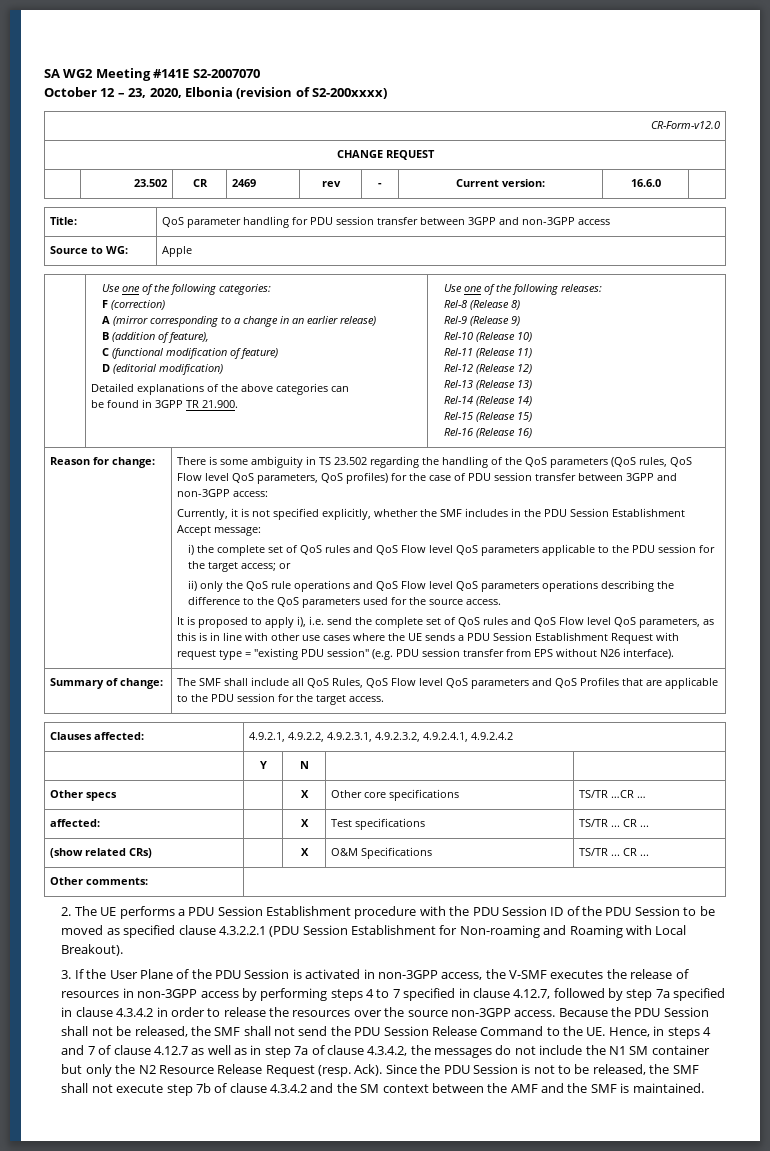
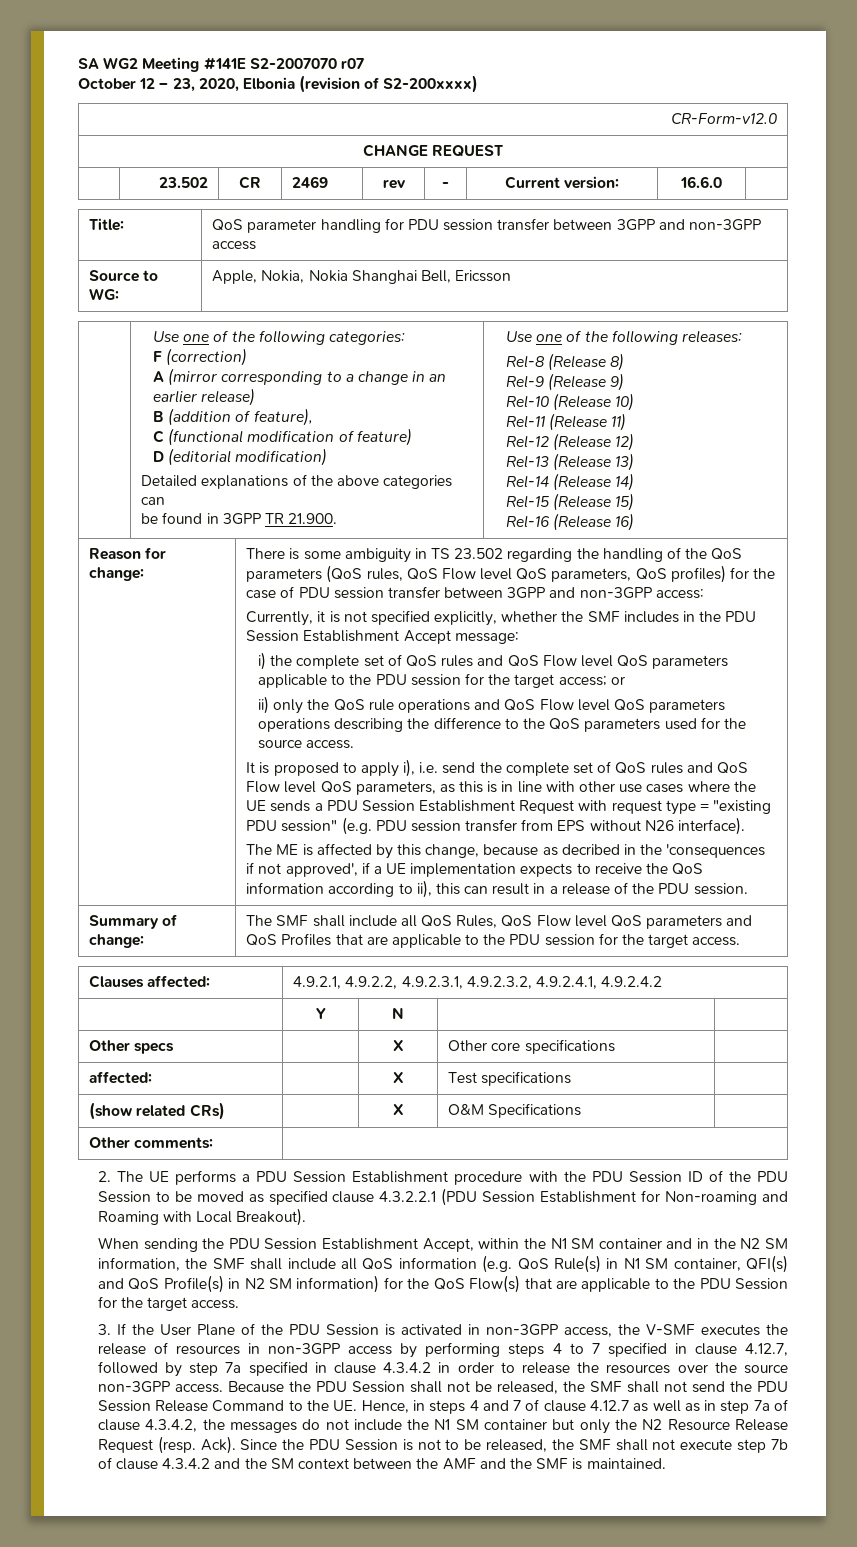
- SA WG2 Meeting #141E S2-2007070
+ SA WG2 Meeting #141E S2-2007070 r07
- Source to WG: | Apple
+ Source to WG: | Apple, Nokia, Nokia Shanghai Bell, Ericsson
+ The ME is affected by this change, because as decribed in the 'consequences if not approved', if a UE implementation expects to receive the QoS information according to ii), this can result in a release of the PDU session.
- Other specs | | X | Other core specifications | TS/TR …CR …
+ Other specs | | X | Other core specifications |
- affected: | | X | Test specifications | TS/TR ... CR ...
+ affected: | | X | Test specifications |
- (show related CRs) | | X | O&M Specifications | TS/TR ... CR ...
+ (show related CRs) | | X | O&M Specifications |
+ When sending the PDU Session Establishment Accept, within the N1 SM container and in the N2 SM information, the SMF shall include all QoS information (e.g. QoS Rule(s) in N1 SM container, QFI(s) and QoS Profile(s) in N2 SM information) for the QoS Flow(s) that are applicable to the PDU Session for the target access.

